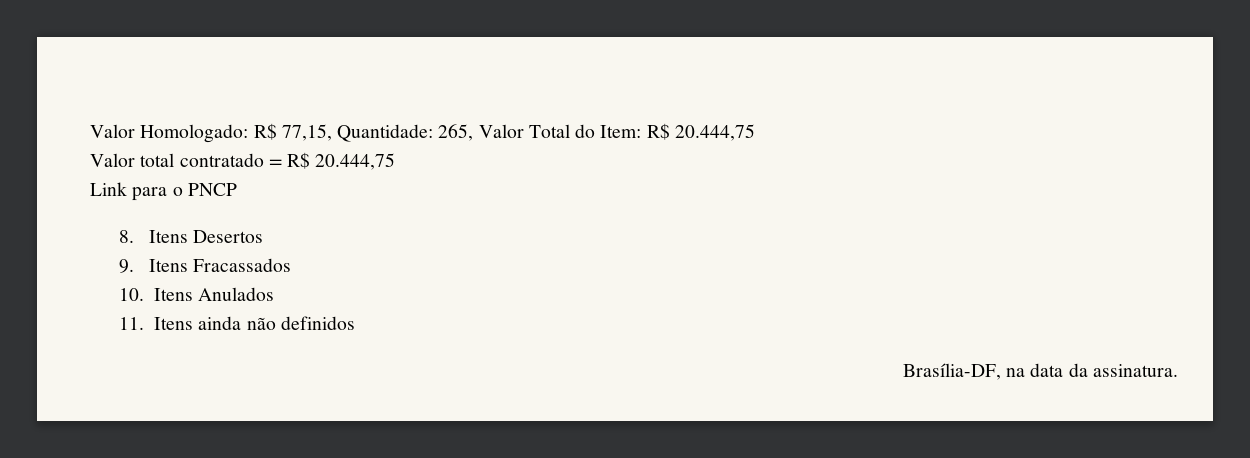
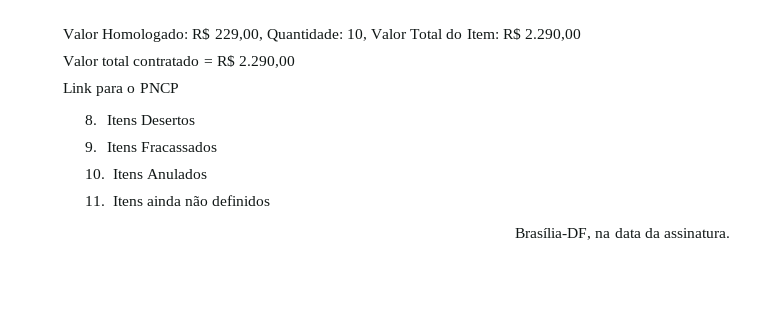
- Valor Homologado: R$ 77,15, Quantidade: 265, Valor Total do Item: R$ 20.444,75
+ Valor Homologado: R$ 229,00, Quantidade: 10, Valor Total do Item: R$ 2.290,00
- Valor total contratado = R$ 20.444,75
+ Valor total contratado = R$ 2.290,00

